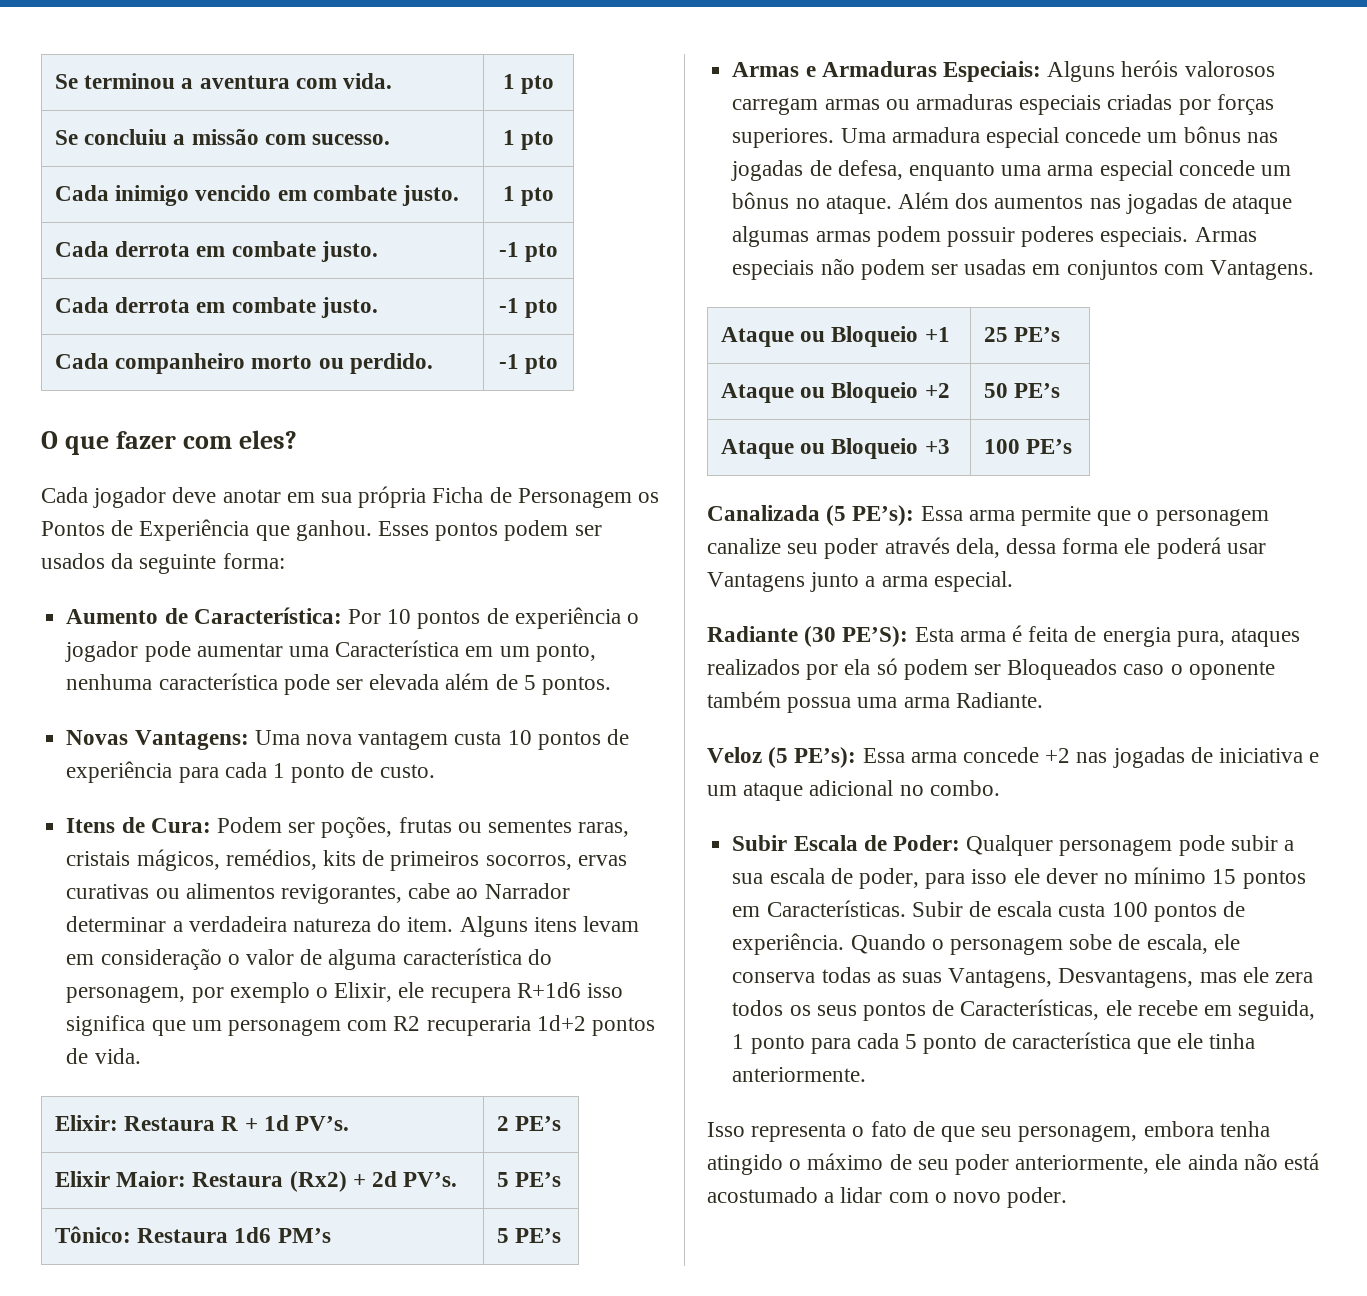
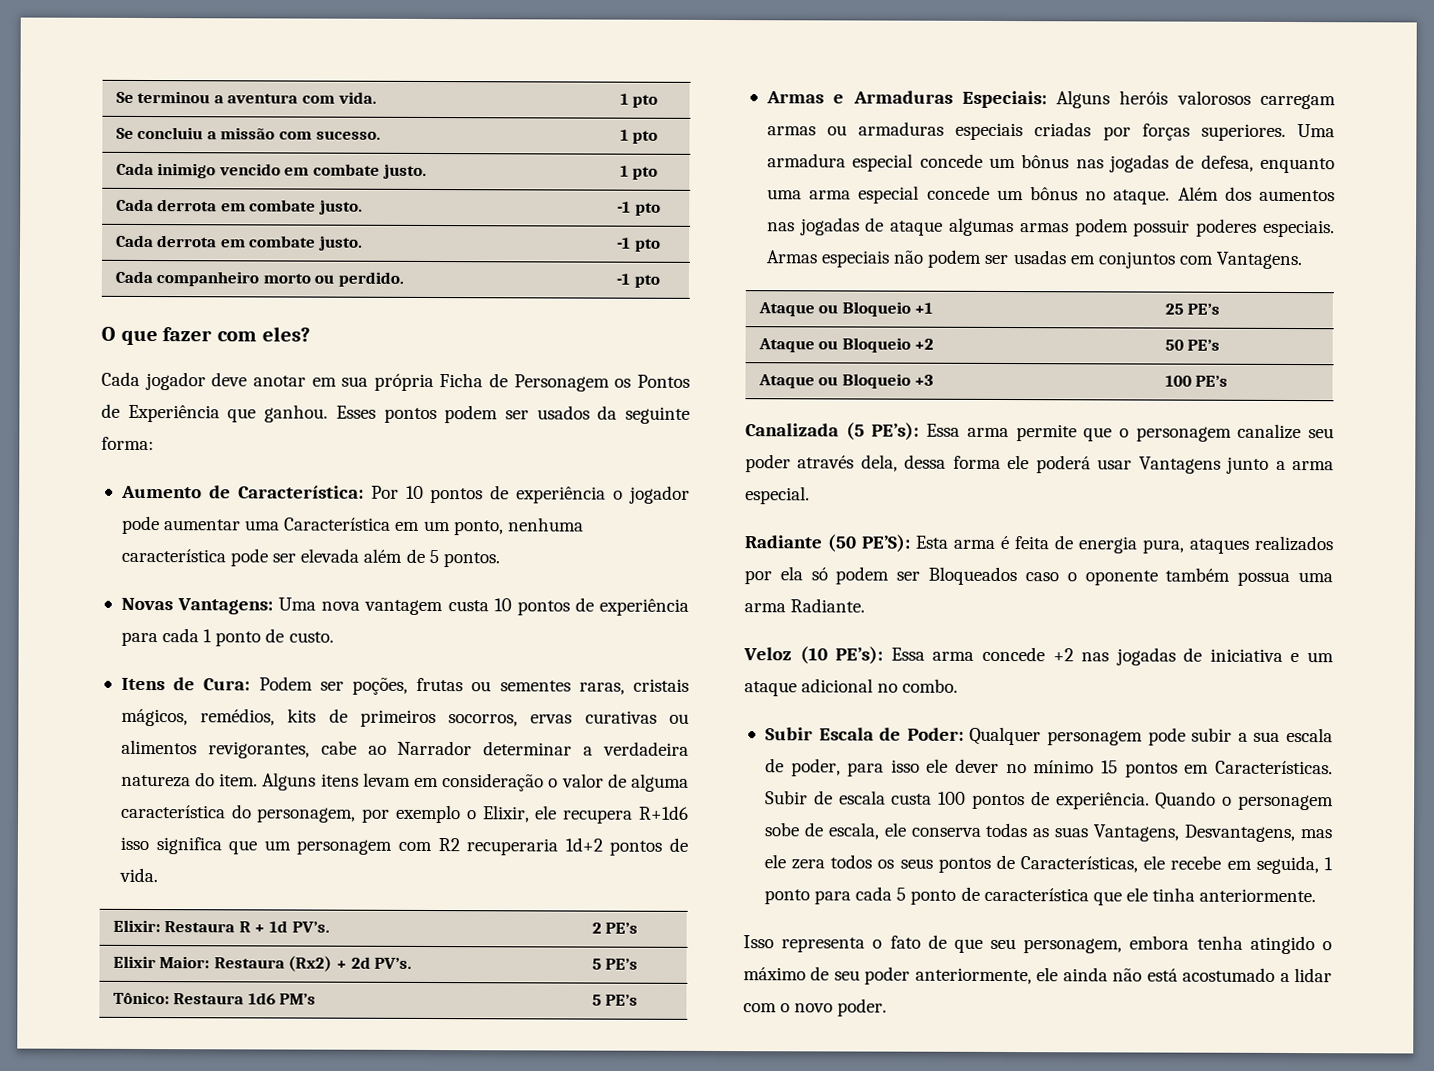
- Radiante (30 PE’S): Esta arma é feita de energia pura, ataques realizados por ela só podem ser Bloqueados caso o oponente também possua uma arma Radiante.
+ Radiante (50 PE’S): Esta arma é feita de energia pura, ataques realizados por ela só podem ser Bloqueados caso o oponente também possua uma arma Radiante.
- Veloz (5 PE’s): Essa arma concede +2 nas jogadas de iniciativa e um ataque adicional no combo.
+ Veloz (10 PE’s): Essa arma concede +2 nas jogadas de iniciativa e um ataque adicional no combo.

